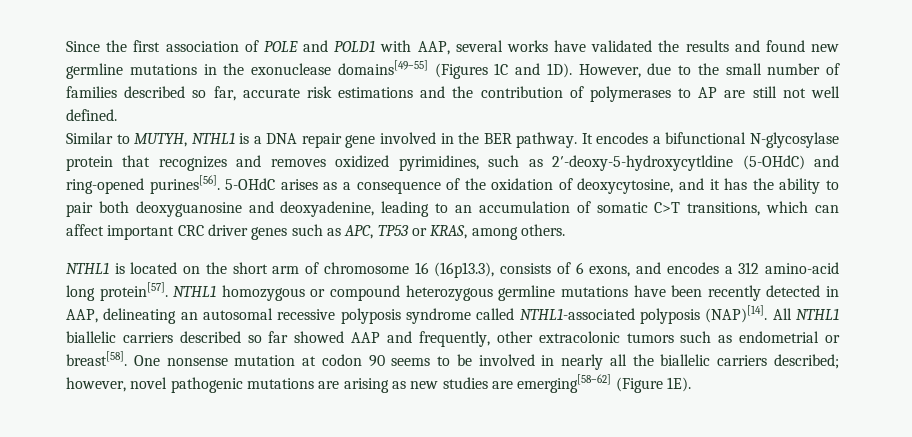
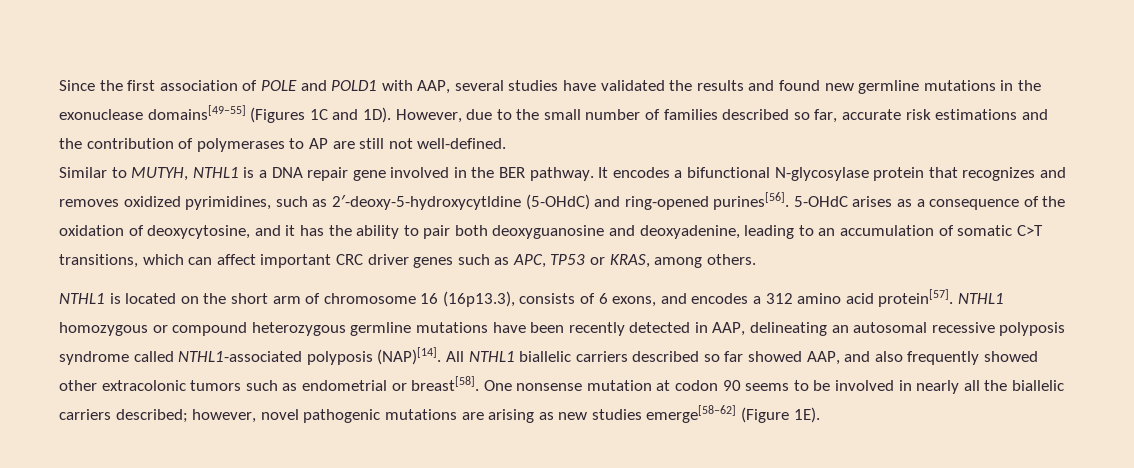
- Since the first association of POLE and POLD1 with AAP, several works have validated the results and found new germline mutations in the exonuclease domains[49–55] (Figures 1C and 1D).
+ Since the first association of POLE and POLD1 with AAP, several studies have validated the results and found new germline mutations in the exonuclease domains[49–55] (Figures 1C and 1D).
- However, due to the small number of families described so far, accurate risk estimations and the contribution of polymerases to AP are still not well defined.
+ However, due to the small number of families described so far, accurate risk estimations and the contribution of polymerases to AP are still not well-defined.
- NTHL1 is located on the short arm of chromosome 16 (16p13.3), consists of 6 exons, and encodes a 312 amino-acid long protein[57].
+ NTHL1 is located on the short arm of chromosome 16 (16p13.3), consists of 6 exons, and encodes a 312 amino acid protein[57].
- All NTHL1 biallelic carriers described so far showed AAP and frequently, other extracolonic tumors such as endometrial or breast[58].
+ All NTHL1 biallelic carriers described so far showed AAP, and also frequently showed other extracolonic tumors such as endometrial or breast[58].
- One nonsense mutation at codon 90 seems to be involved in nearly all the biallelic carriers described; however, novel pathogenic mutations are arising as new studies are emerging[58–62] (Figure 1E).
+ One nonsense mutation at codon 90 seems to be involved in nearly all the biallelic carriers described; however, novel pathogenic mutations are arising as new studies emerge[58–62] (Figure 1E).

